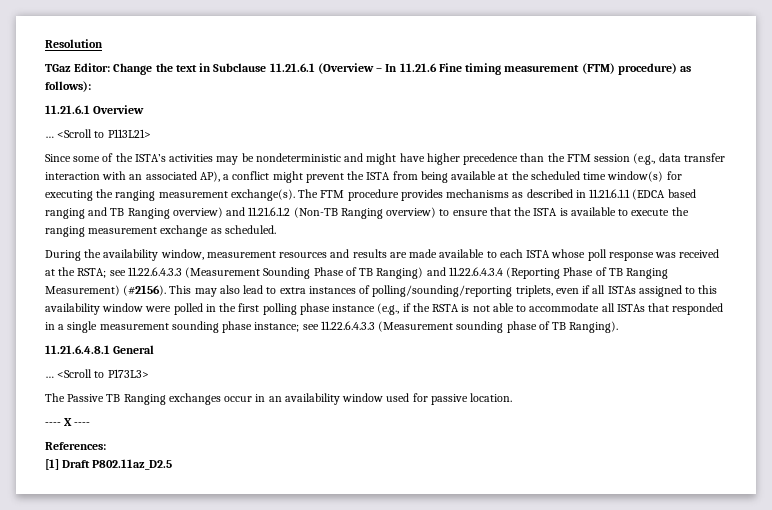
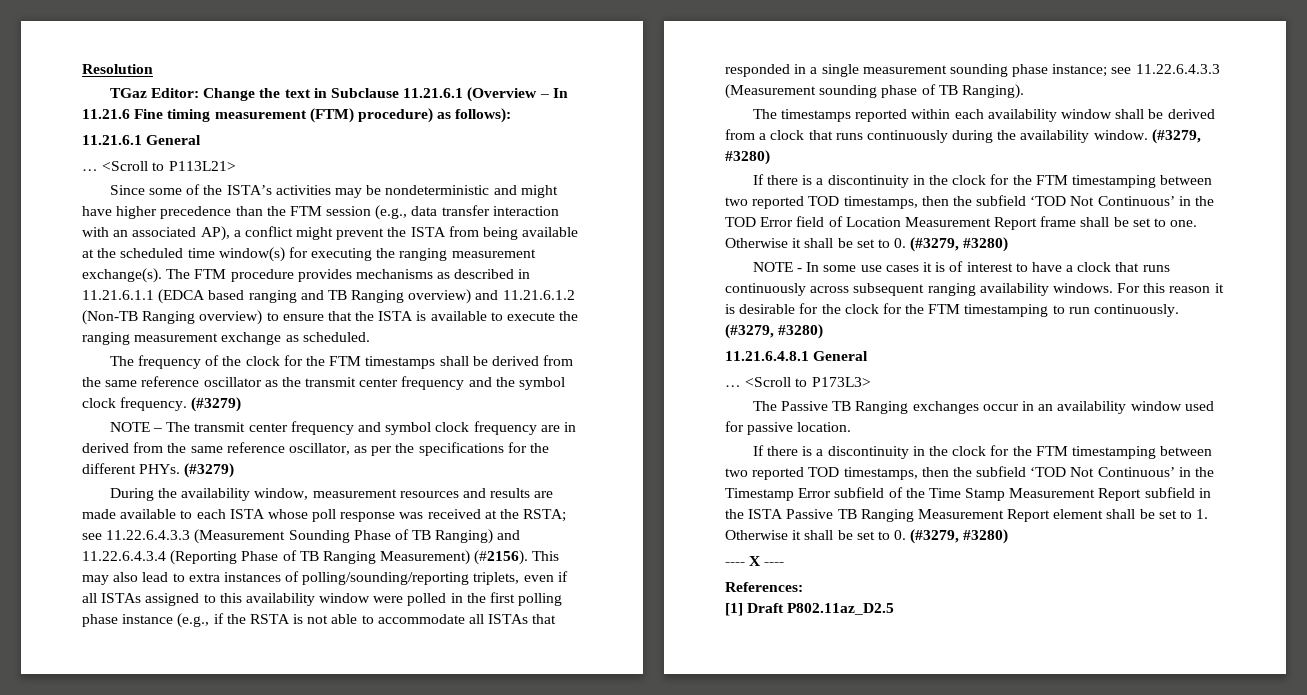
- 11.21.6.1 Overview
+ 11.21.6.1 General
+ The frequency of the clock for the FTM timestamps shall be derived from the same reference oscillator as the transmit center frequency and the symbol clock frequency. (#3279)
+ NOTE – The transmit center frequency and symbol clock frequency are in derived from the same reference oscillator, as per the specifications for the different PHYs. (#3279)
+ The timestamps reported within each availability window shall be derived from a clock that runs continuously during the availability window. (#3279, #3280)
+ If there is a discontinuity in the clock for the FTM timestamping between two reported TOD timestamps, then the subfield ‘TOD Not Continuous’ in the TOD Error field of Location Measurement Report frame shall be set to one. Otherwise it shall be set to 0. (#3279, #3280)
+ NOTE - In some use cases it is of interest to have a clock that runs continuously across subsequent ranging availability windows. For this reason it is desirable for the clock for the FTM timestamping to run continuously. (#3279, #3280)
+ If there is a discontinuity in the clock for the FTM timestamping between two reported TOD timestamps, then the subfield ‘TOD Not Continuous’ in the Timestamp Error subfield of the Time Stamp Measurement Report subfield in the ISTA Passive TB Ranging Measurement Report element shall be set to 1. Otherwise it shall be set to 0. (#3279, #3280)

